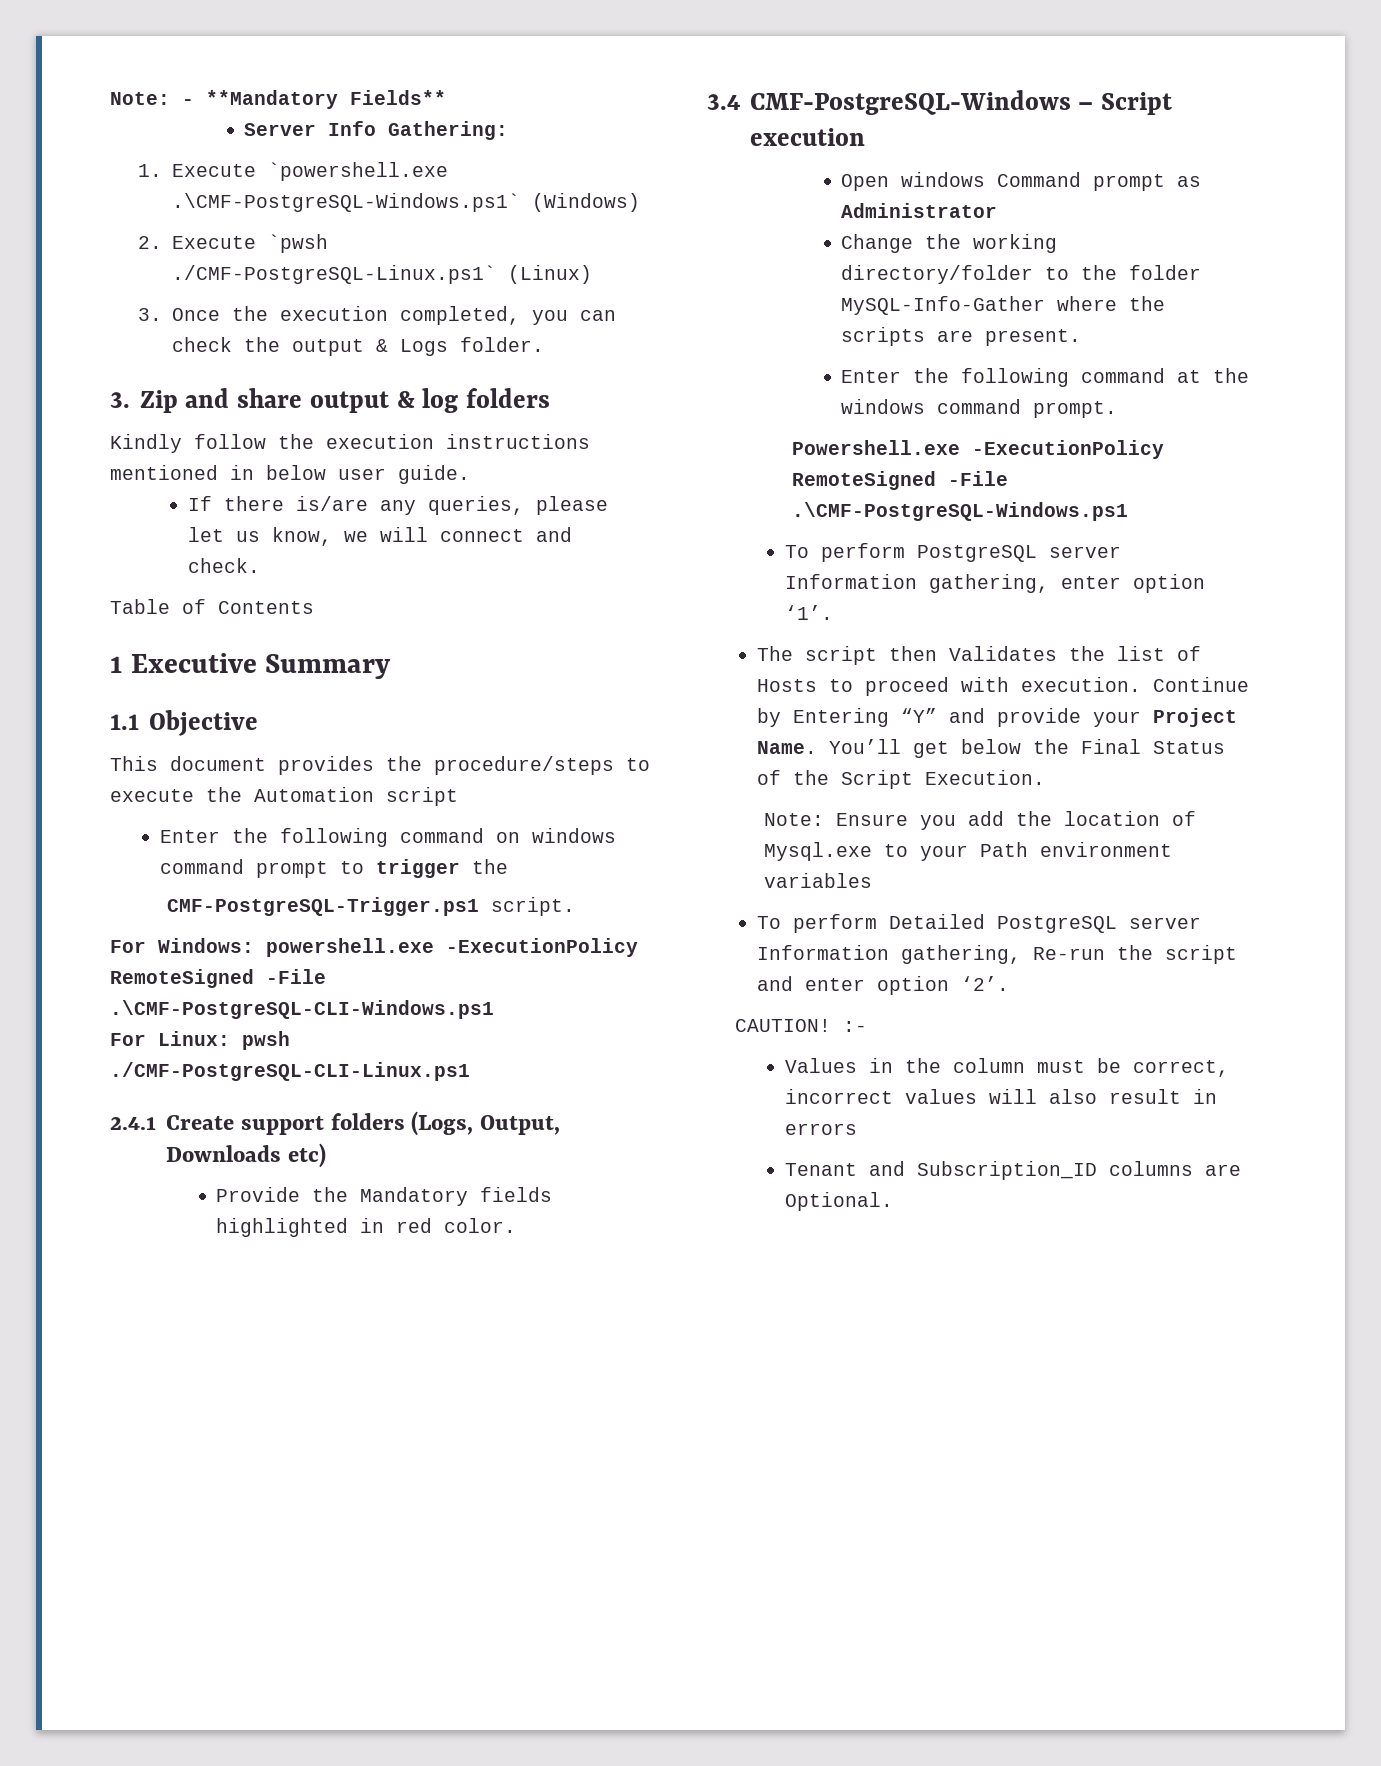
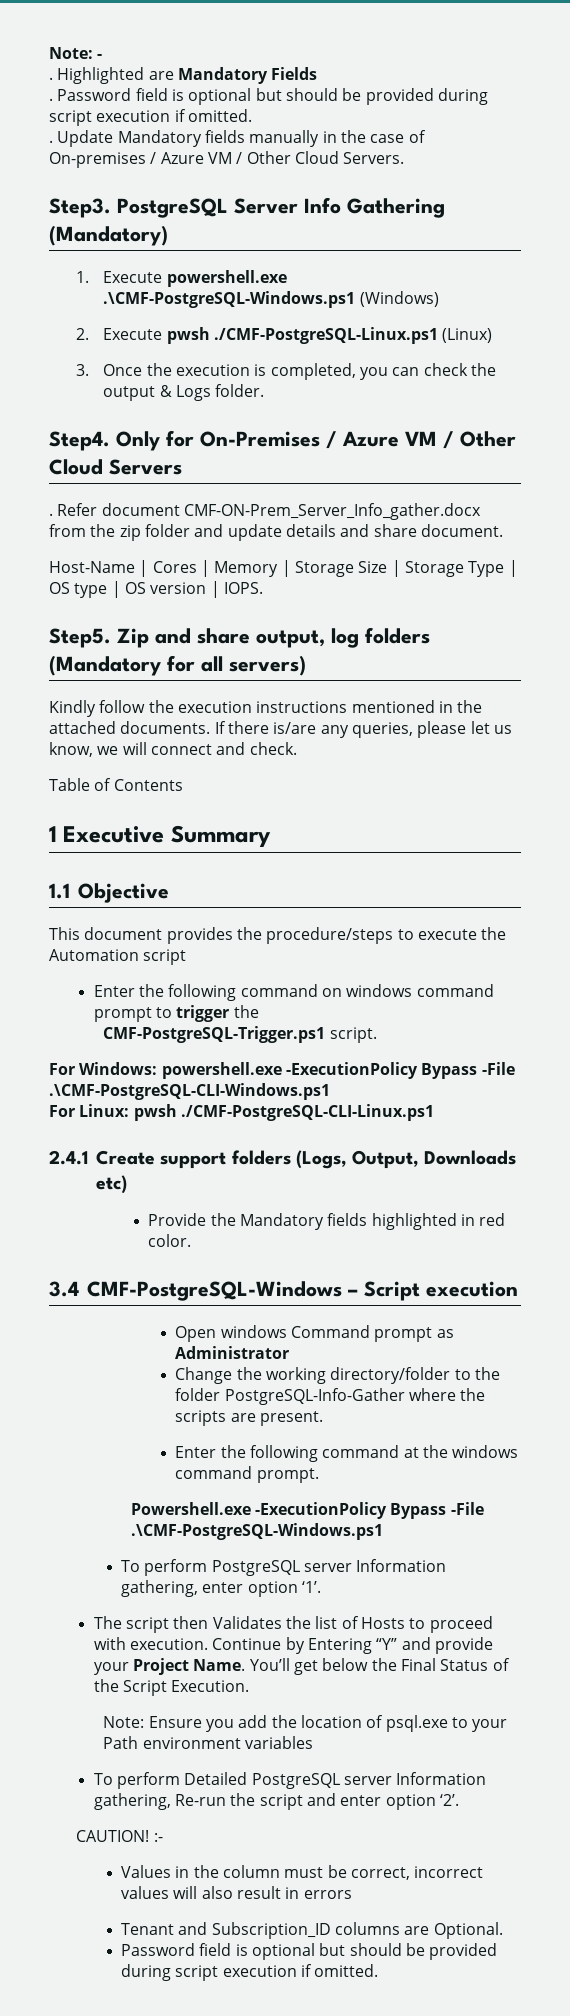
- Note: - **Mandatory Fields**
- Server Info Gathering:
+ Note: -
+ . Highlighted are Mandatory Fields
+ . Password field is optional but should be provided during script execution if omitted.
+ . Update Mandatory fields manually in the case of On-premises / Azure VM / Other Cloud Servers.
+ Step3. PostgreSQL Server Info Gathering (Mandatory)
- 1. Execute `powershell.exe .\CMF-PostgreSQL-Windows.ps1` (Windows)
+ 1. Execute powershell.exe .\CMF-PostgreSQL-Windows.ps1 (Windows)
- 2. Execute `pwsh ./CMF-PostgreSQL-Linux.ps1` (Linux)
+ 2. Execute pwsh ./CMF-PostgreSQL-Linux.ps1 (Linux)
- 3. Once the execution completed, you can check the output & Logs folder.
+ 3. Once the execution is completed, you can check the output & Logs folder.
- 3. Zip and share output & log folders
+ Step4. Only for On-Premises / Azure VM / Other Cloud Servers
+ . Refer document CMF-ON-Prem_Server_Info_gather.docx from the zip folder and update details and share document.
+ Host-Name | Cores | Memory | Storage Size | Storage Type | OS type | OS version | IOPS.
+ Step5. Zip and share output, log folders (Mandatory for all servers)
- Kindly follow the execution instructions mentioned in below user guide.
- If there is/are any queries, please let us know, we will connect and check.
+ Kindly follow the execution instructions mentioned in the attached documents. If there is/are any queries, please let us know, we will connect and check.
- For Windows: powershell.exe -ExecutionPolicy RemoteSigned -File .\CMF-PostgreSQL-CLI-Windows.ps1
+ For Windows: powershell.exe -ExecutionPolicy Bypass -File .\CMF-PostgreSQL-CLI-Windows.ps1
- Change the working directory/folder to the folder MySQL-Info-Gather where the scripts are present.
+ Change the working directory/folder to the folder PostgreSQL-Info-Gather where the scripts are present.
- Powershell.exe -ExecutionPolicy RemoteSigned -File .\CMF-PostgreSQL-Windows.ps1
+ Powershell.exe -ExecutionPolicy Bypass -File .\CMF-PostgreSQL-Windows.ps1
- Note: Ensure you add the location of Mysql.exe to your Path environment variables
+ Note: Ensure you add the location of psql.exe to your Path environment variables
  Tenant and Subscription_ID columns are Optional.
+ Password field is optional but should be provided during script execution if omitted.

